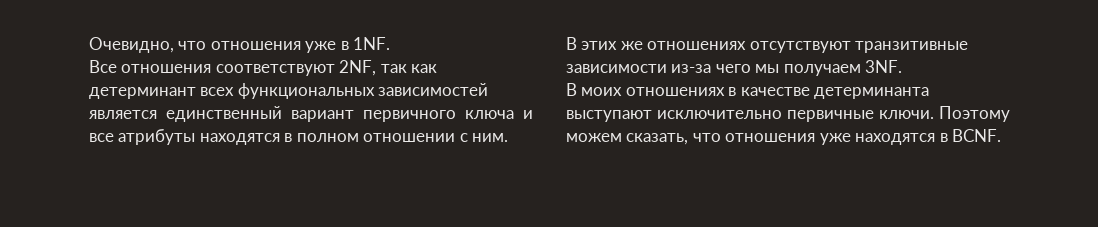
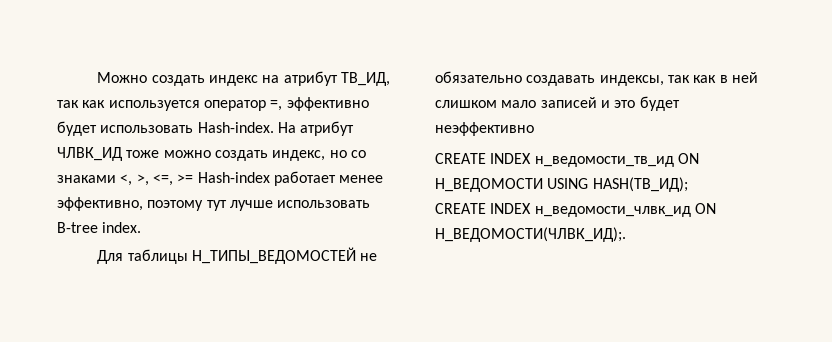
- Очевидно, что отношения уже в 1NF.
- Все отношения соответствуют 2NF, так как детерминант всех функциональных зависимостей является единственный вариант первичного ключа и все атрибуты находятся в полном отношении с ним.
- В этих же отношениях отсутствуют транзитивные зависимости из-за чего мы получаем 3NF.
- В моих отношениях в качестве детерминанта выступают исключительно первичные ключи. Поэтому можем сказать, что отношения уже находятся в BCNF.
+ Можно создать индекс на атрибут ТВ_ИД, так как используется оператор =, эффективно будет использовать Hash-index. На атрибут ЧЛВК_ИД тоже можно создать индекс, но со знаками <, >, <=, >= Hash-index работает менее эффективно, поэтому тут лучше использовать B-tree index.
+ Для таблицы Н_ТИПЫ_ВЕДОМОСТЕЙ не обязательно создавать индексы, так как в ней слишком мало записей и это будет неэффективно
+ CREATE INDEX н_ведомости_тв_ид ON Н_ВЕДОМОСТИ USING HASH(ТВ_ИД);
+ CREATE INDEX н_ведомости_члвк_ид ON Н_ВЕДОМОСТИ(ЧЛВК_ИД);.

